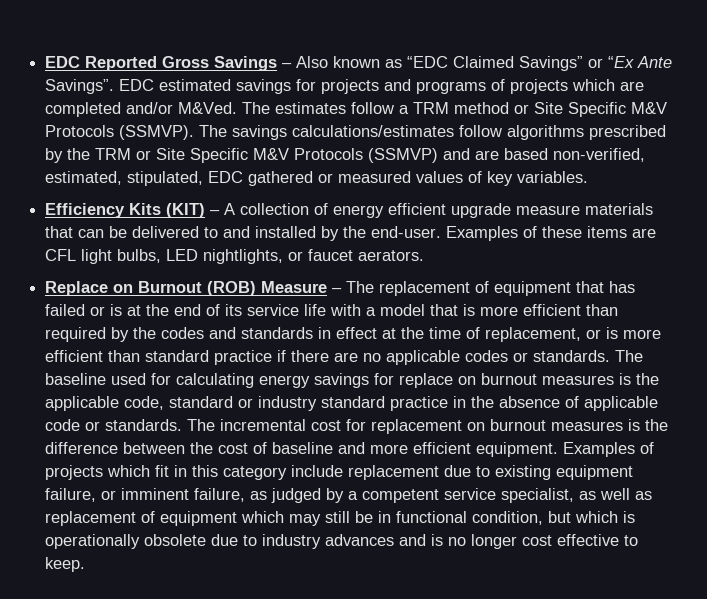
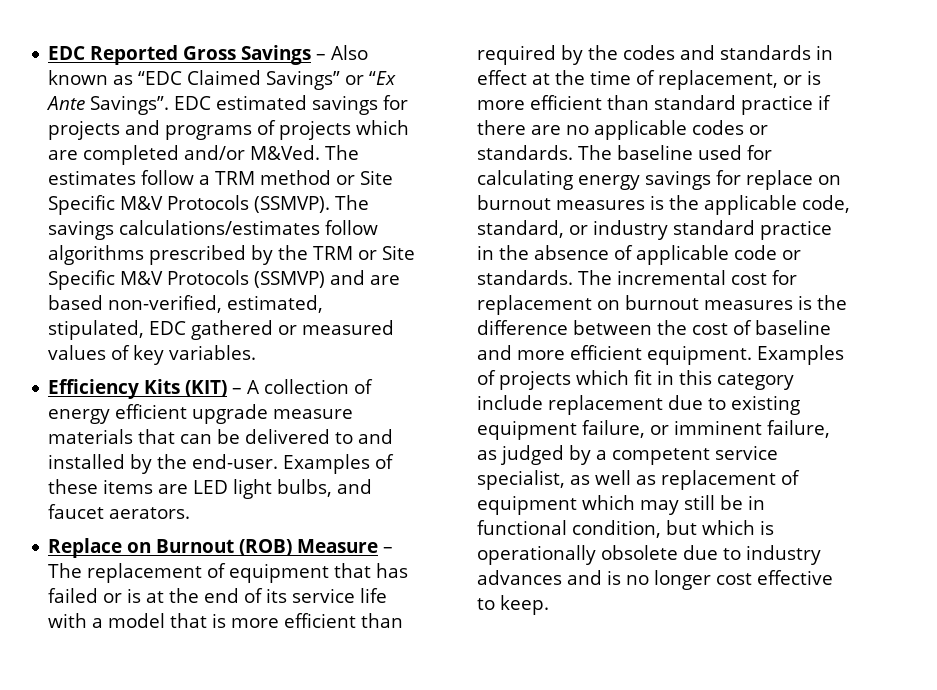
- Examples of these items are CFL light bulbs, LED nightlights, or faucet aerators.
+ Examples of these items are LED light bulbs, and faucet aerators.
- The baseline used for calculating energy savings for replace on burnout measures is the applicable code, standard or industry standard practice in the absence of applicable code or standards.
+ The baseline used for calculating energy savings for replace on burnout measures is the applicable code, standard, or industry standard practice in the absence of applicable code or standards.

